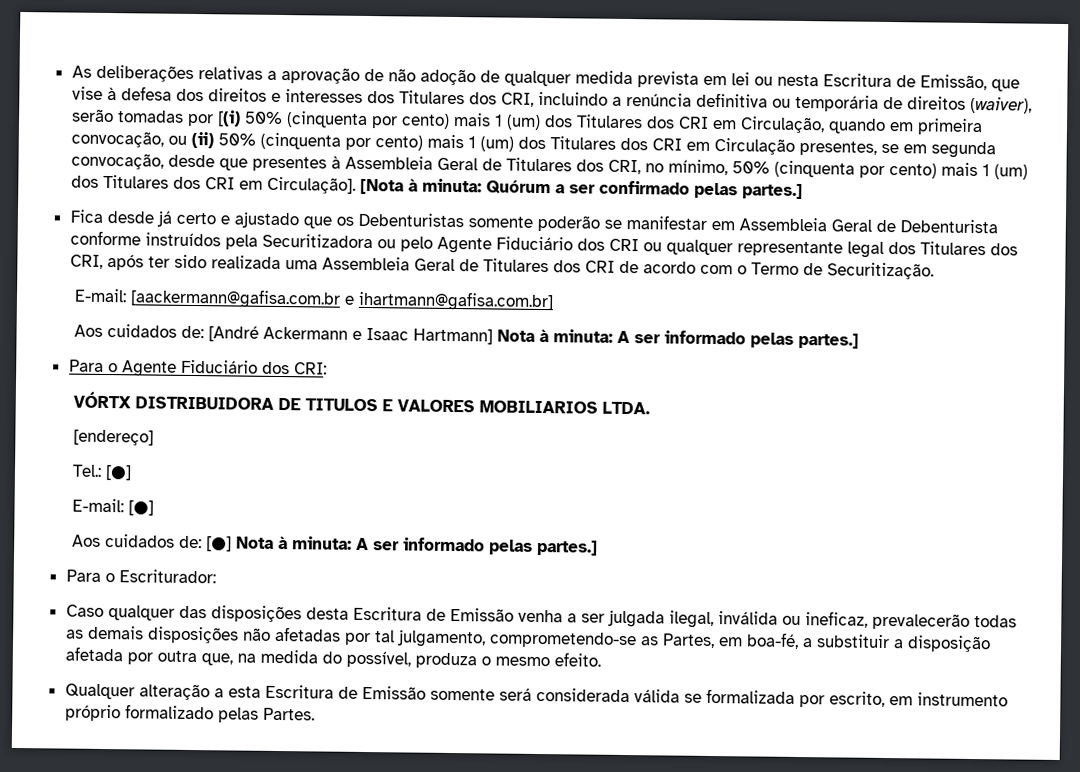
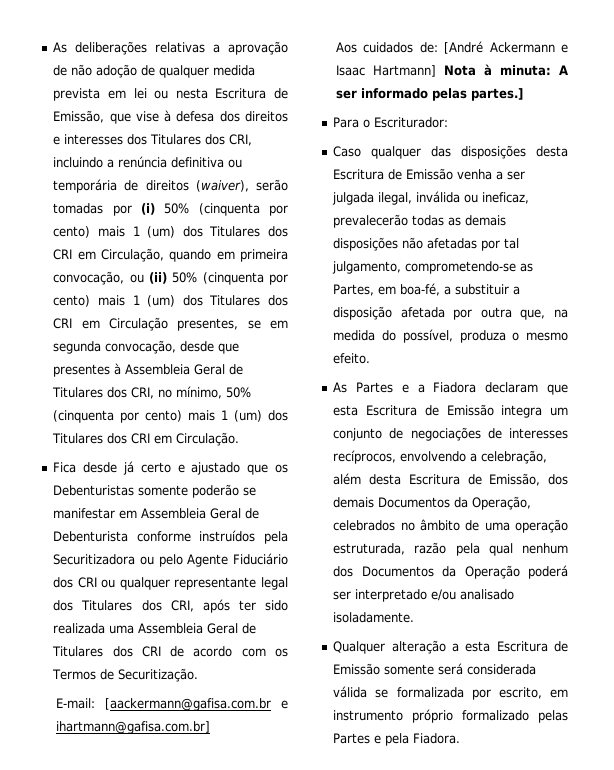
- As deliberações relativas a aprovação de não adoção de qualquer medida prevista em lei ou nesta Escritura de Emissão, que vise à defesa dos direitos e interesses dos Titulares dos CRI, incluindo a renúncia definitiva ou temporária de direitos (waiver), serão tomadas por [(i) 50% (cinquenta por cento) mais 1 (um) dos Titulares dos CRI em Circulação, quando em primeira convocação, ou (ii) 50% (cinquenta por cento) mais 1 (um) dos Titulares dos CRI em Circulação presentes, se em segunda convocação, desde que presentes à Assembleia Geral de Titulares dos CRI, no mínimo, 50% (cinquenta por cento) mais 1 (um) dos Titulares dos CRI em Circulação]. [Nota à minuta: Quórum a ser confirmado pelas partes.]
+ As deliberações relativas a aprovação de não adoção de qualquer medida prevista em lei ou nesta Escritura de Emissão, que vise à defesa dos direitos e interesses dos Titulares dos CRI, incluindo a renúncia definitiva ou temporária de direitos (waiver), serão tomadas por (i) 50% (cinquenta por cento) mais 1 (um) dos Titulares dos CRI em Circulação, quando em primeira convocação, ou (ii) 50% (cinquenta por cento) mais 1 (um) dos Titulares dos CRI em Circulação presentes, se em segunda convocação, desde que presentes à Assembleia Geral de Titulares dos CRI, no mínimo, 50% (cinquenta por cento) mais 1 (um) dos Titulares dos CRI em Circulação.
- Fica desde já certo e ajustado que os Debenturistas somente poderão se manifestar em Assembleia Geral de Debenturista conforme instruídos pela Securitizadora ou pelo Agente Fiduciário dos CRI ou qualquer representante legal dos Titulares dos CRI, após ter sido realizada uma Assembleia Geral de Titulares dos CRI de acordo com o Termo de Securitização.
+ Fica desde já certo e ajustado que os Debenturistas somente poderão se manifestar em Assembleia Geral de Debenturista conforme instruídos pela Securitizadora ou pelo Agente Fiduciário dos CRI ou qualquer representante legal dos Titulares dos CRI, após ter sido realizada uma Assembleia Geral de Titulares dos CRI de acordo com os Termos de Securitização.
- Para o Agente Fiduciário dos CRI:
- VÓRTX DISTRIBUIDORA DE TITULOS E VALORES MOBILIARIOS LTDA.
- [endereço]
- Tel.: [●]
- E-mail: [●]
- Aos cuidados de: [●] Nota à minuta: A ser informado pelas partes.]
+ As Partes e a Fiadora declaram que esta Escritura de Emissão integra um conjunto de negociações de interesses recíprocos, envolvendo a celebração, além desta Escritura de Emissão, dos demais Documentos da Operação, celebrados no âmbito de uma operação estruturada, razão pela qual nenhum dos Documentos da Operação poderá ser interpretado e/ou analisado isoladamente.
- Qualquer alteração a esta Escritura de Emissão somente será considerada válida se formalizada por escrito, em instrumento próprio formalizado pelas Partes.
+ Qualquer alteração a esta Escritura de Emissão somente será considerada válida se formalizada por escrito, em instrumento próprio formalizado pelas Partes e pela Fiadora.

